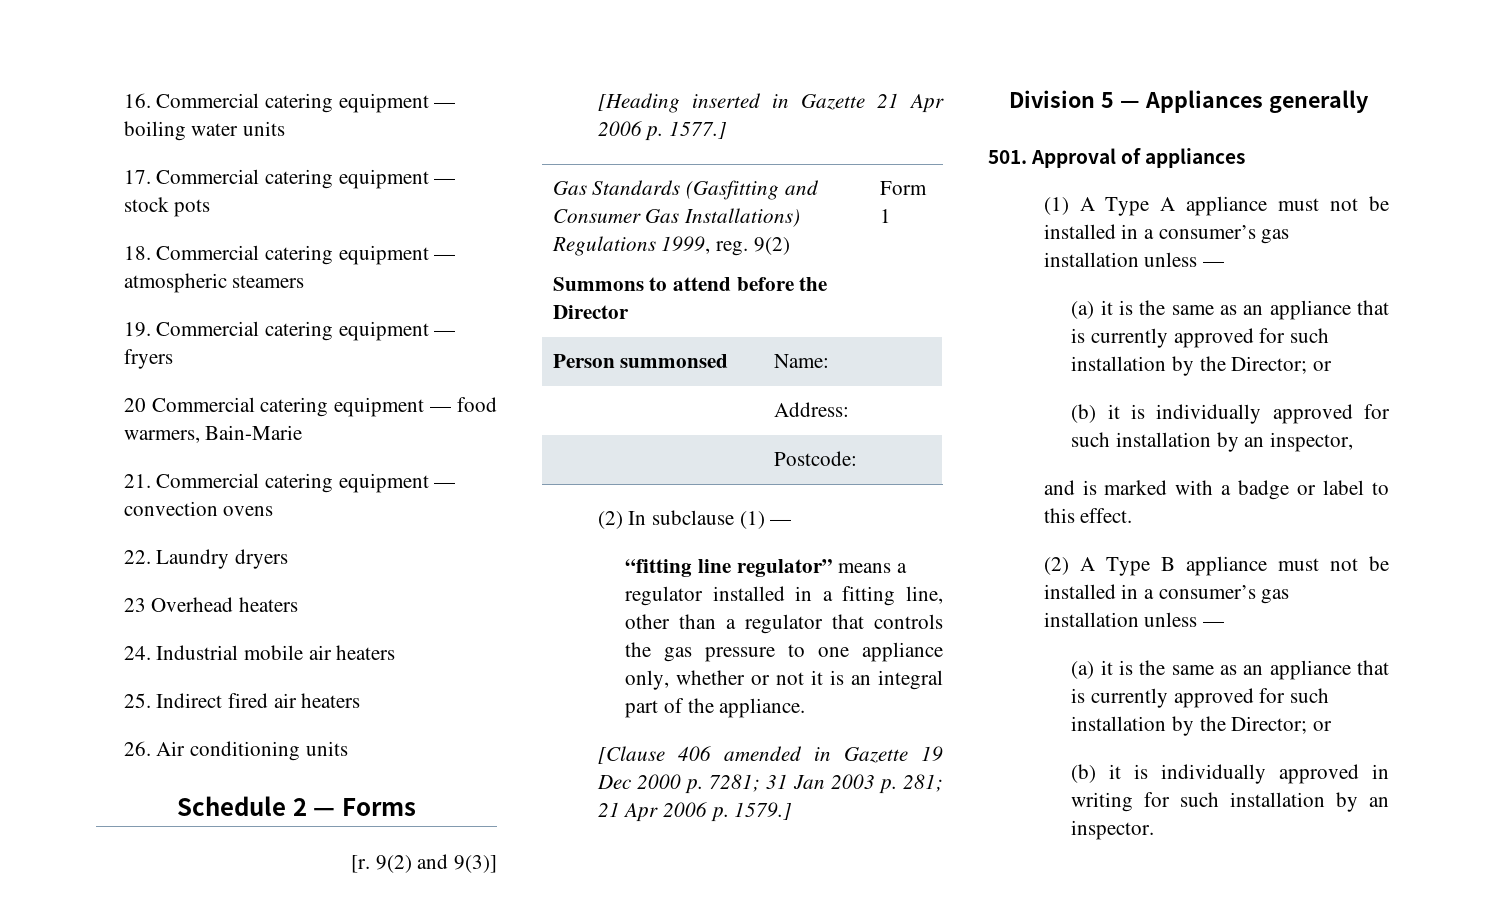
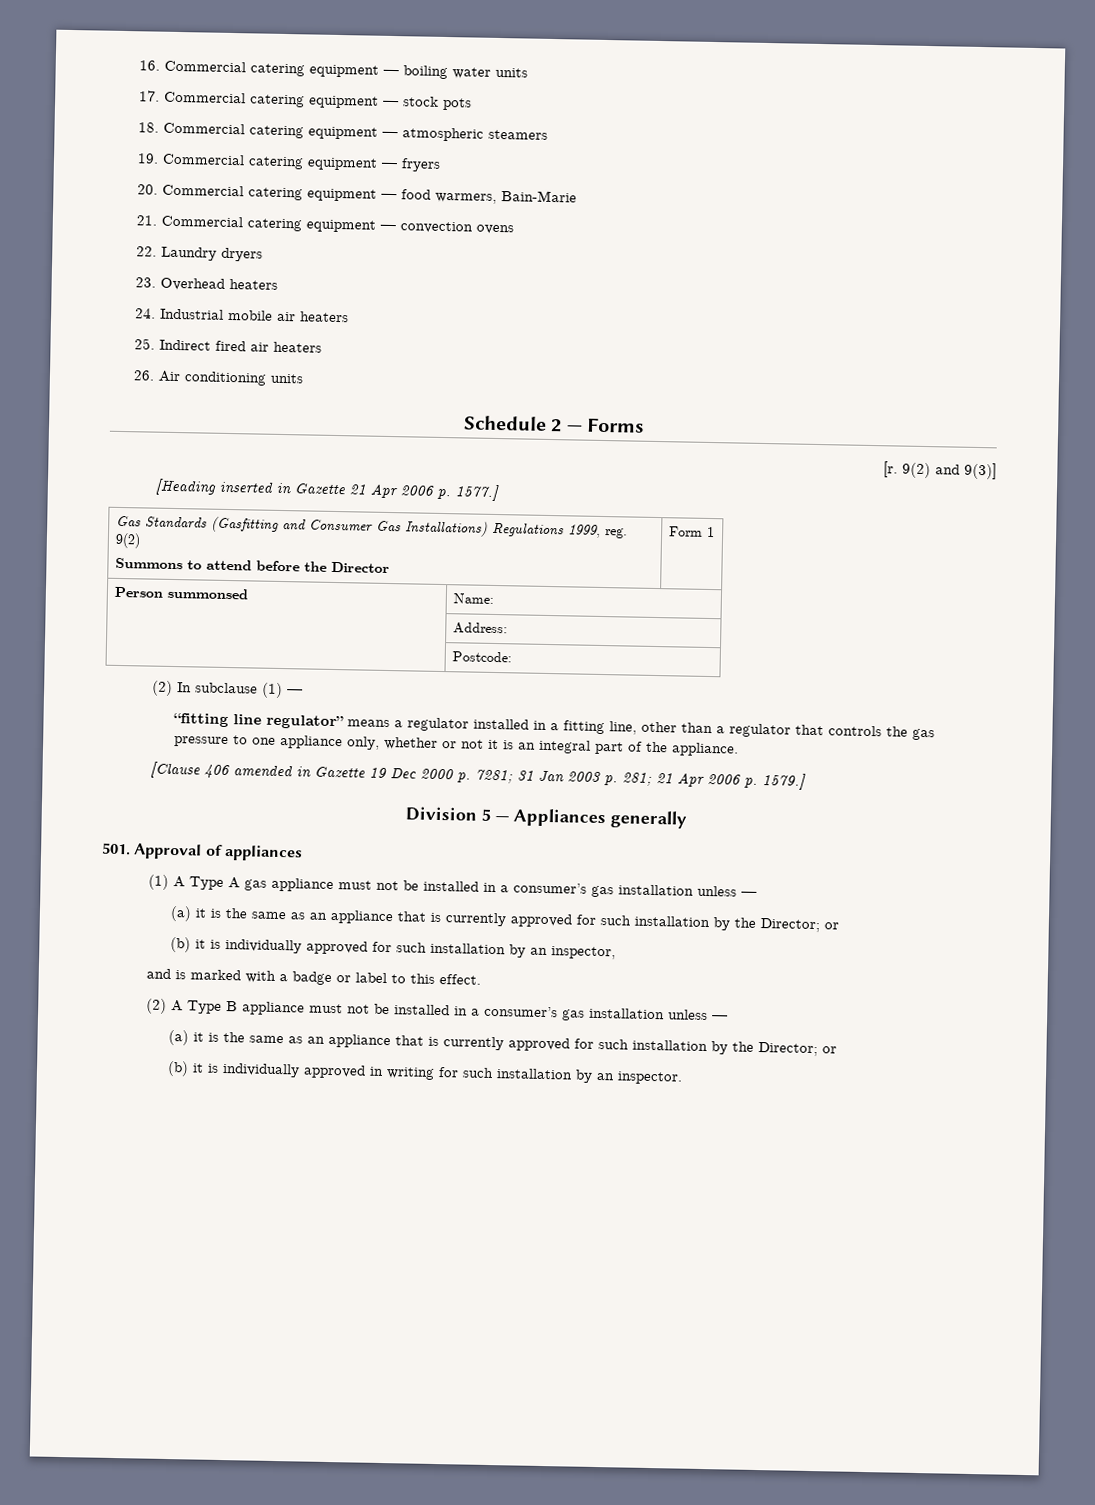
- 20 Commercial catering equipment — food warmers, Bain-Marie
+ 20. Commercial catering equipment — food warmers, Bain-Marie
- 23 Overhead heaters
+ 23. Overhead heaters
- (1) A Type A appliance must not be installed in a consumer’s gas installation unless —
+ (1) A Type A gas appliance must not be installed in a consumer’s gas installation unless —

